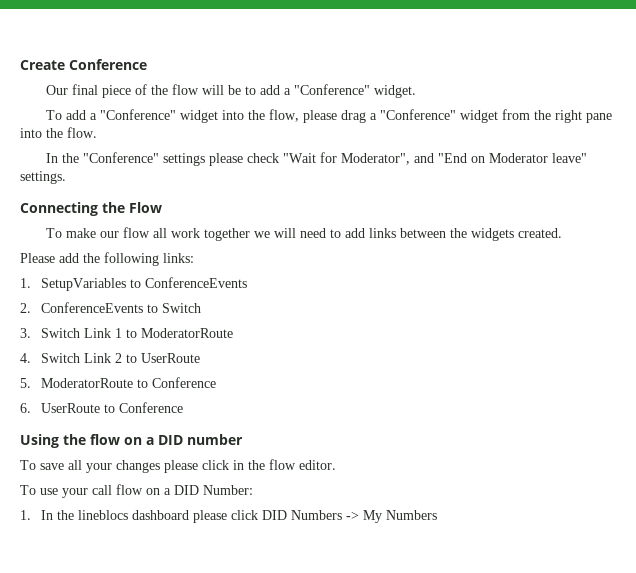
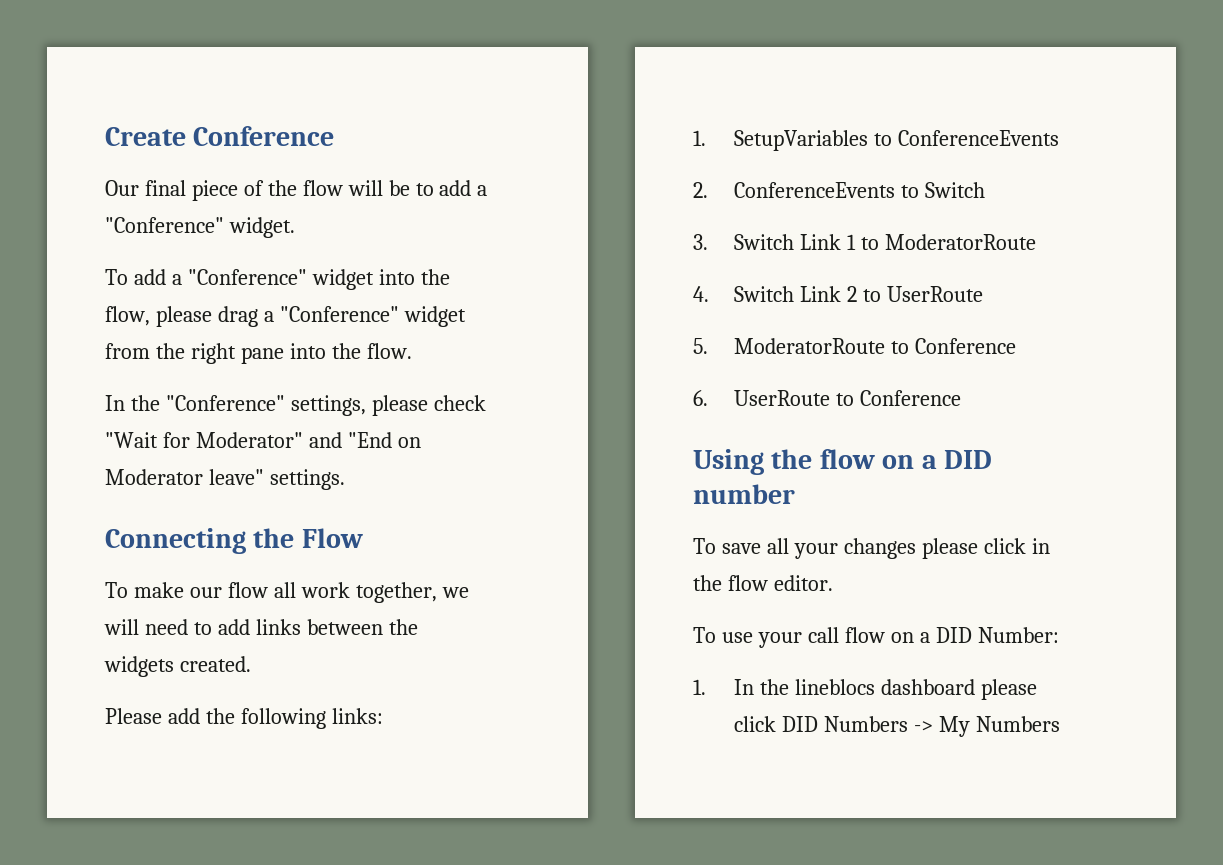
- In the "Conference" settings please check "Wait for Moderator", and "End on Moderator leave" settings.
+ In the "Conference" settings, please check "Wait for Moderator" and "End on Moderator leave" settings.
- To make our flow all work together we will need to add links between the widgets created.
+ To make our flow all work together, we will need to add links between the widgets created.

